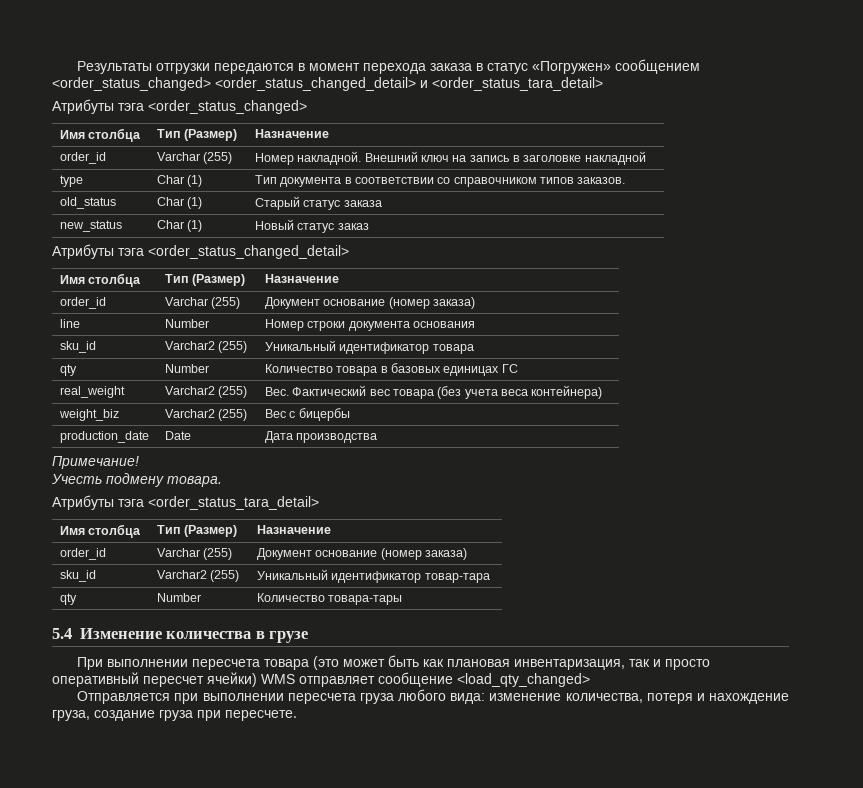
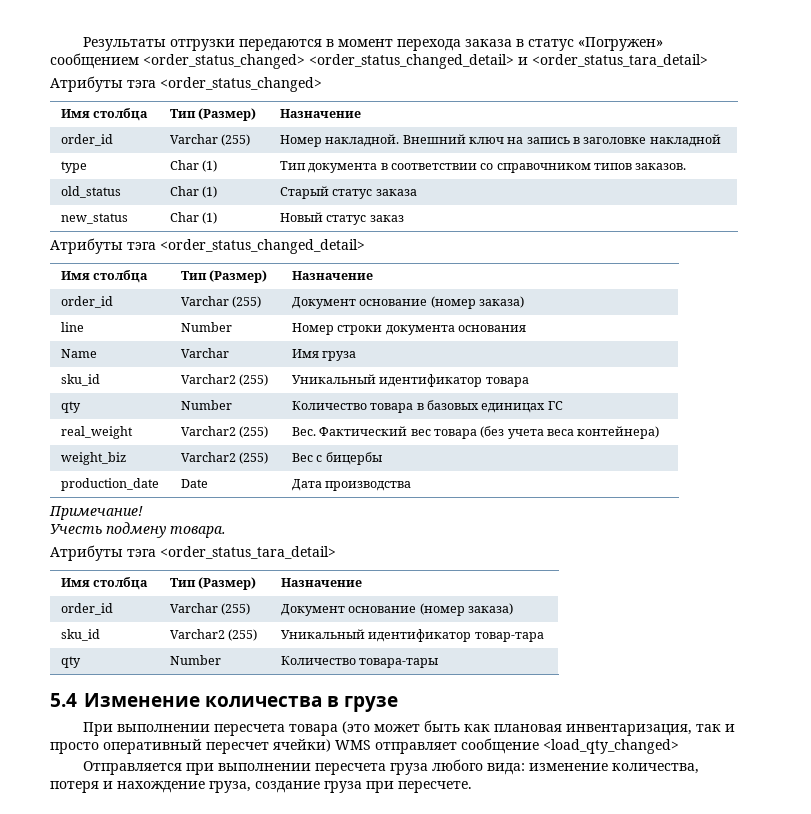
+ Name | Varchar | Имя груза

